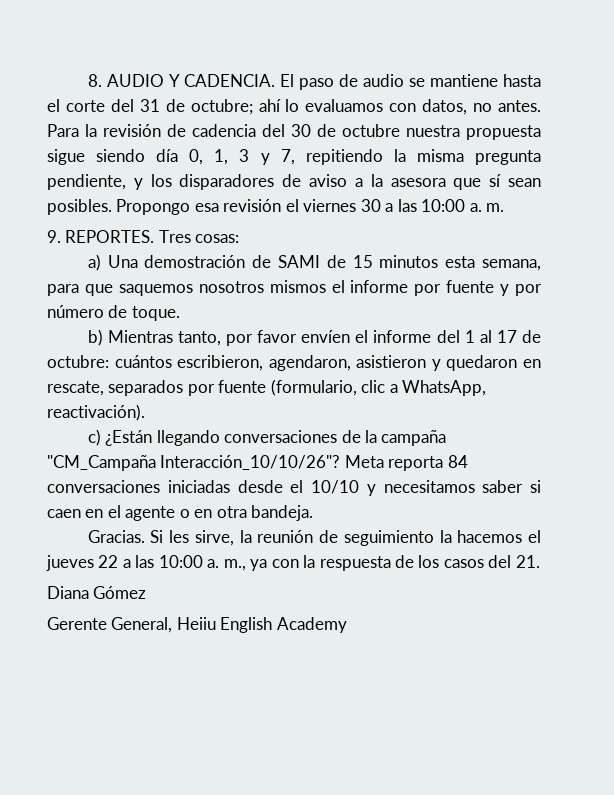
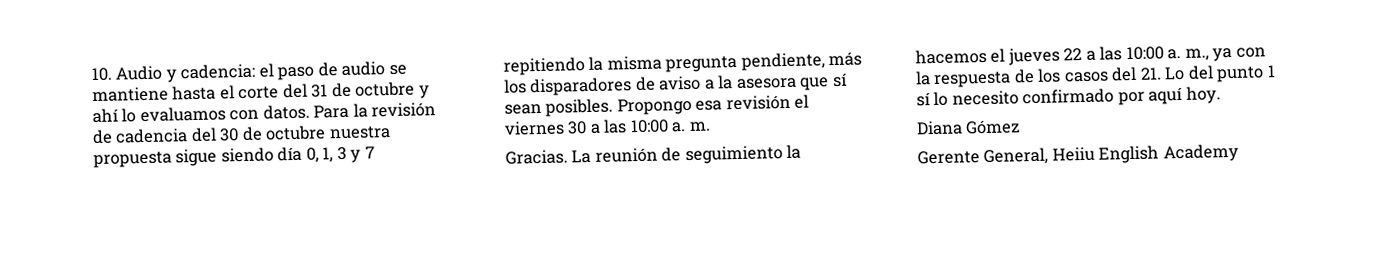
- 8. AUDIO Y CADENCIA. El paso de audio se mantiene hasta el corte del 31 de octubre; ahí lo evaluamos con datos, no antes.
+ 10. Audio y cadencia: el paso de audio se mantiene hasta el corte del 31 de octubre y ahí lo evaluamos con datos.
- Para la revisión de cadencia del 30 de octubre nuestra propuesta sigue siendo día 0, 1, 3 y 7, repitiendo la misma pregunta pendiente, y los disparadores de aviso a la asesora que sí sean posibles.
+ Para la revisión de cadencia del 30 de octubre nuestra propuesta sigue siendo día 0, 1, 3 y 7 repitiendo la misma pregunta pendiente, más los disparadores de aviso a la asesora que sí sean posibles.
- 9. REPORTES. Tres cosas:
- a) Una demostración de SAMI de 15 minutos esta semana, para que saquemos nosotros mismos el informe por fuente y por número de toque.
- b) Mientras tanto, por favor envíen el informe del 1 al 17 de octubre: cuántos escribieron, agendaron, asistieron y quedaron en rescate, separados por fuente (formulario, clic a WhatsApp, reactivación).
- c) ¿Están llegando conversaciones de la campaña "CM_Campaña Interacción_10/10/26"? Meta reporta 84 conversaciones iniciadas desde el 10/10 y necesitamos saber si caen en el agente o en otra bandeja.
- Gracias. Si les sirve, la reunión de seguimiento la hacemos el jueves 22 a las 10:00 a. m., ya con la respuesta de los casos del 21.
+ Gracias. La reunión de seguimiento la hacemos el jueves 22 a las 10:00 a. m., ya con la respuesta de los casos del 21. Lo del punto 1 sí lo necesito confirmado por aquí hoy.

